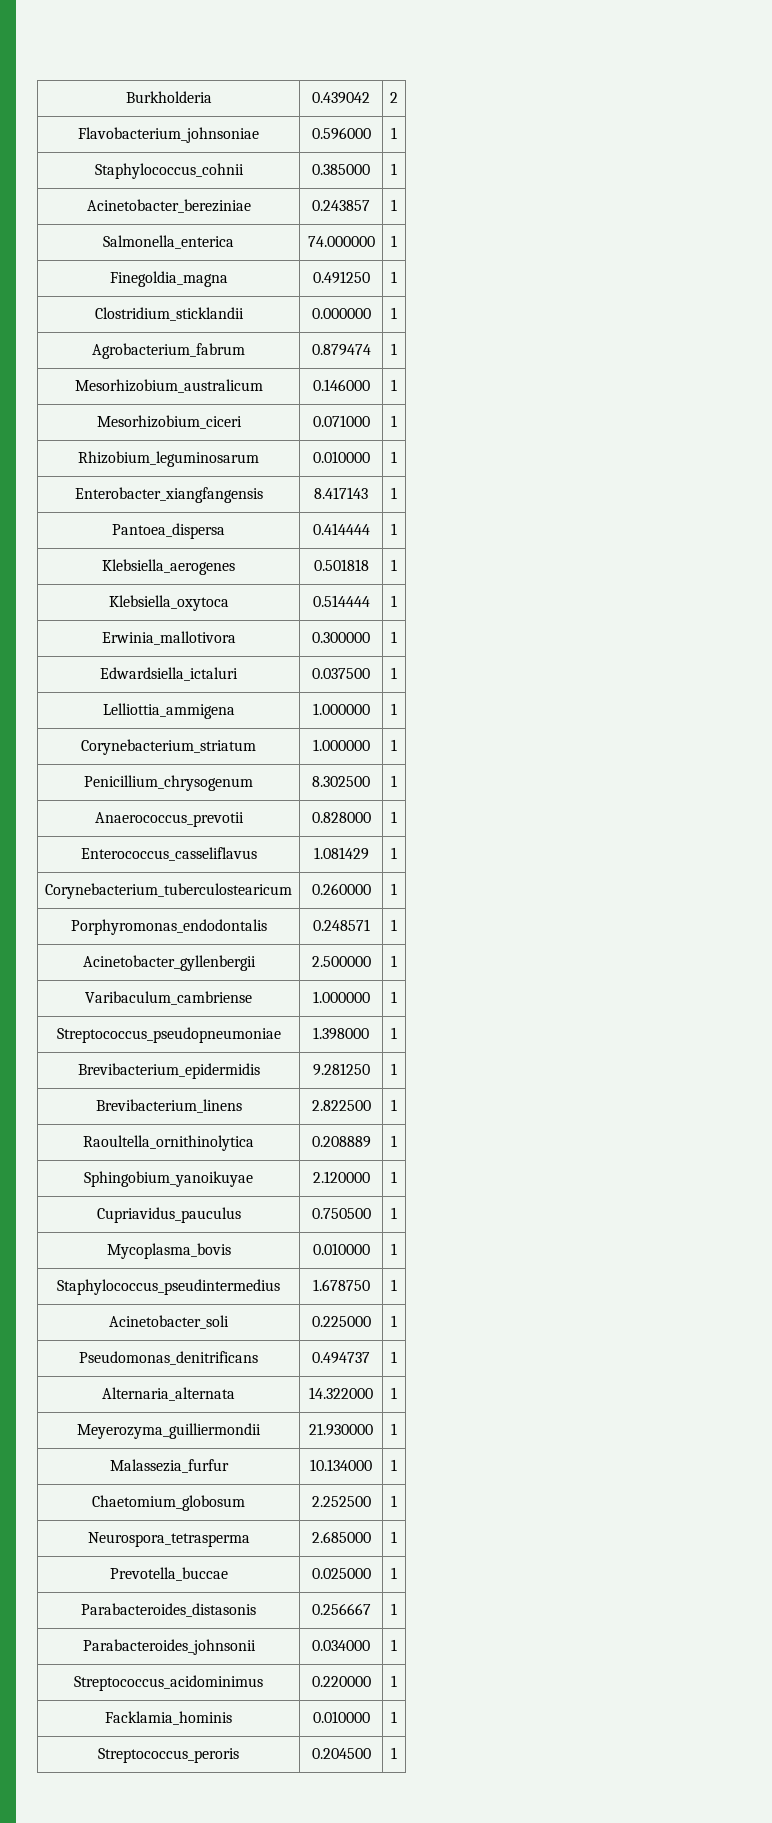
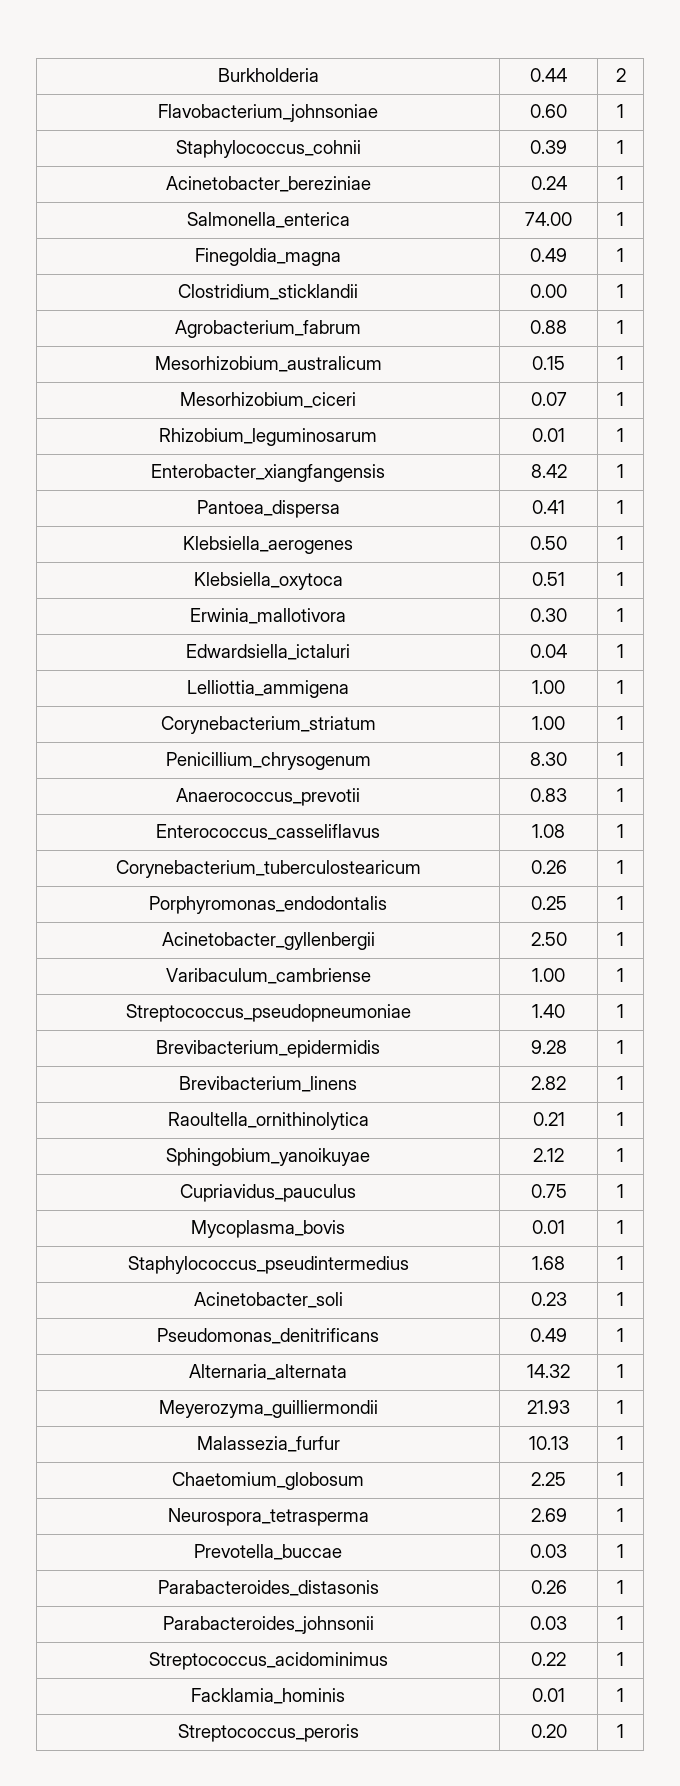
- Burkholderia | 0.439042 | 2
+ Burkholderia | 0.44 | 2
- Flavobacterium_johnsoniae | 0.596000 | 1
+ Flavobacterium_johnsoniae | 0.60 | 1
- Staphylococcus_cohnii | 0.385000 | 1
+ Staphylococcus_cohnii | 0.39 | 1
- Acinetobacter_bereziniae | 0.243857 | 1
+ Acinetobacter_bereziniae | 0.24 | 1
- Salmonella_enterica | 74.000000 | 1
+ Salmonella_enterica | 74.00 | 1
- Finegoldia_magna | 0.491250 | 1
+ Finegoldia_magna | 0.49 | 1
- Clostridium_sticklandii | 0.000000 | 1
+ Clostridium_sticklandii | 0.00 | 1
- Agrobacterium_fabrum | 0.879474 | 1
+ Agrobacterium_fabrum | 0.88 | 1
- Mesorhizobium_australicum | 0.146000 | 1
+ Mesorhizobium_australicum | 0.15 | 1
- Mesorhizobium_ciceri | 0.071000 | 1
+ Mesorhizobium_ciceri | 0.07 | 1
- Rhizobium_leguminosarum | 0.010000 | 1
+ Rhizobium_leguminosarum | 0.01 | 1
- Enterobacter_xiangfangensis | 8.417143 | 1
+ Enterobacter_xiangfangensis | 8.42 | 1
- Pantoea_dispersa | 0.414444 | 1
+ Pantoea_dispersa | 0.41 | 1
- Klebsiella_aerogenes | 0.501818 | 1
+ Klebsiella_aerogenes | 0.50 | 1
- Klebsiella_oxytoca | 0.514444 | 1
+ Klebsiella_oxytoca | 0.51 | 1
- Erwinia_mallotivora | 0.300000 | 1
+ Erwinia_mallotivora | 0.30 | 1
- Edwardsiella_ictaluri | 0.037500 | 1
+ Edwardsiella_ictaluri | 0.04 | 1
- Lelliottia_ammigena | 1.000000 | 1
+ Lelliottia_ammigena | 1.00 | 1
- Corynebacterium_striatum | 1.000000 | 1
+ Corynebacterium_striatum | 1.00 | 1
- Penicillium_chrysogenum | 8.302500 | 1
+ Penicillium_chrysogenum | 8.30 | 1
- Anaerococcus_prevotii | 0.828000 | 1
+ Anaerococcus_prevotii | 0.83 | 1
- Enterococcus_casseliflavus | 1.081429 | 1
+ Enterococcus_casseliflavus | 1.08 | 1
- Corynebacterium_tuberculostearicum | 0.260000 | 1
+ Corynebacterium_tuberculostearicum | 0.26 | 1
- Porphyromonas_endodontalis | 0.248571 | 1
+ Porphyromonas_endodontalis | 0.25 | 1
- Acinetobacter_gyllenbergii | 2.500000 | 1
+ Acinetobacter_gyllenbergii | 2.50 | 1
- Varibaculum_cambriense | 1.000000 | 1
+ Varibaculum_cambriense | 1.00 | 1
- Streptococcus_pseudopneumoniae | 1.398000 | 1
+ Streptococcus_pseudopneumoniae | 1.40 | 1
- Brevibacterium_epidermidis | 9.281250 | 1
+ Brevibacterium_epidermidis | 9.28 | 1
- Brevibacterium_linens | 2.822500 | 1
+ Brevibacterium_linens | 2.82 | 1
- Raoultella_ornithinolytica | 0.208889 | 1
+ Raoultella_ornithinolytica | 0.21 | 1
- Sphingobium_yanoikuyae | 2.120000 | 1
+ Sphingobium_yanoikuyae | 2.12 | 1
- Cupriavidus_pauculus | 0.750500 | 1
+ Cupriavidus_pauculus | 0.75 | 1
- Mycoplasma_bovis | 0.010000 | 1
+ Mycoplasma_bovis | 0.01 | 1
- Staphylococcus_pseudintermedius | 1.678750 | 1
+ Staphylococcus_pseudintermedius | 1.68 | 1
- Acinetobacter_soli | 0.225000 | 1
+ Acinetobacter_soli | 0.23 | 1
- Pseudomonas_denitrificans | 0.494737 | 1
+ Pseudomonas_denitrificans | 0.49 | 1
- Alternaria_alternata | 14.322000 | 1
+ Alternaria_alternata | 14.32 | 1
- Meyerozyma_guilliermondii | 21.930000 | 1
+ Meyerozyma_guilliermondii | 21.93 | 1
- Malassezia_furfur | 10.134000 | 1
+ Malassezia_furfur | 10.13 | 1
- Chaetomium_globosum | 2.252500 | 1
+ Chaetomium_globosum | 2.25 | 1
- Neurospora_tetrasperma | 2.685000 | 1
+ Neurospora_tetrasperma | 2.69 | 1
- Prevotella_buccae | 0.025000 | 1
+ Prevotella_buccae | 0.03 | 1
- Parabacteroides_distasonis | 0.256667 | 1
+ Parabacteroides_distasonis | 0.26 | 1
- Parabacteroides_johnsonii | 0.034000 | 1
+ Parabacteroides_johnsonii | 0.03 | 1
- Streptococcus_acidominimus | 0.220000 | 1
+ Streptococcus_acidominimus | 0.22 | 1
- Facklamia_hominis | 0.010000 | 1
+ Facklamia_hominis | 0.01 | 1
- Streptococcus_peroris | 0.204500 | 1
+ Streptococcus_peroris | 0.20 | 1

